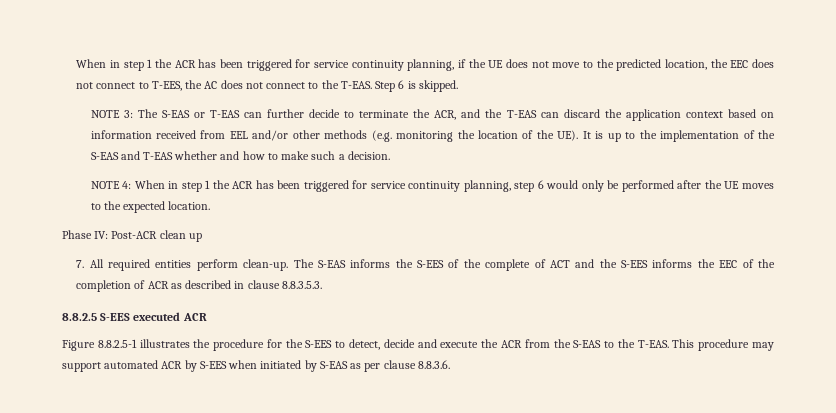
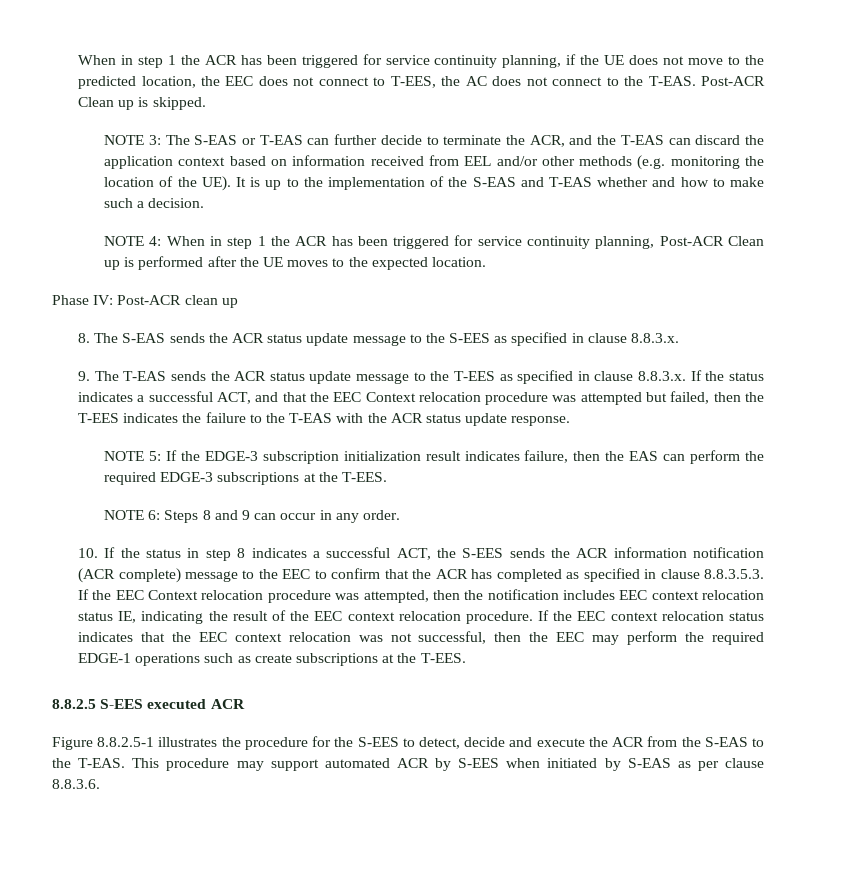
- Step 6 is skipped.
+ Post-ACR Clean up is skipped.
- NOTE 4: When in step 1 the ACR has been triggered for service continuity planning, step 6 would only be performed after the UE moves to the expected location.
+ NOTE 4: When in step 1 the ACR has been triggered for service continuity planning, Post-ACR Clean up is performed after the UE moves to the expected location.
- 7. All required entities perform clean-up. The S-EAS informs the S-EES of the complete of ACT and the S-EES informs the EEC of the completion of ACR as described in clause 8.8.3.5.3.
+ 8. The S-EAS sends the ACR status update message to the S-EES as specified in clause 8.8.3.x.
+ 9. The T-EAS sends the ACR status update message to the T-EES as specified in clause 8.8.3.x. If the status indicates a successful ACT, and that the EEC Context relocation procedure was attempted but failed, then the T-EES indicates the failure to the T-EAS with the ACR status update response.
+ NOTE 5: If the EDGE-3 subscription initialization result indicates failure, then the EAS can perform the required EDGE-3 subscriptions at the T-EES.
+ NOTE 6: Steps 8 and 9 can occur in any order.
+ 10. If the status in step 8 indicates a successful ACT, the S-EES sends the ACR information notification (ACR complete) message to the EEC to confirm that the ACR has completed as specified in clause 8.8.3.5.3. If the EEC Context relocation procedure was attempted, then the notification includes EEC context relocation status IE, indicating the result of the EEC context relocation procedure. If the EEC context relocation status indicates that the EEC context relocation was not successful, then the EEC may perform the required EDGE-1 operations such as create subscriptions at the T-EES.

